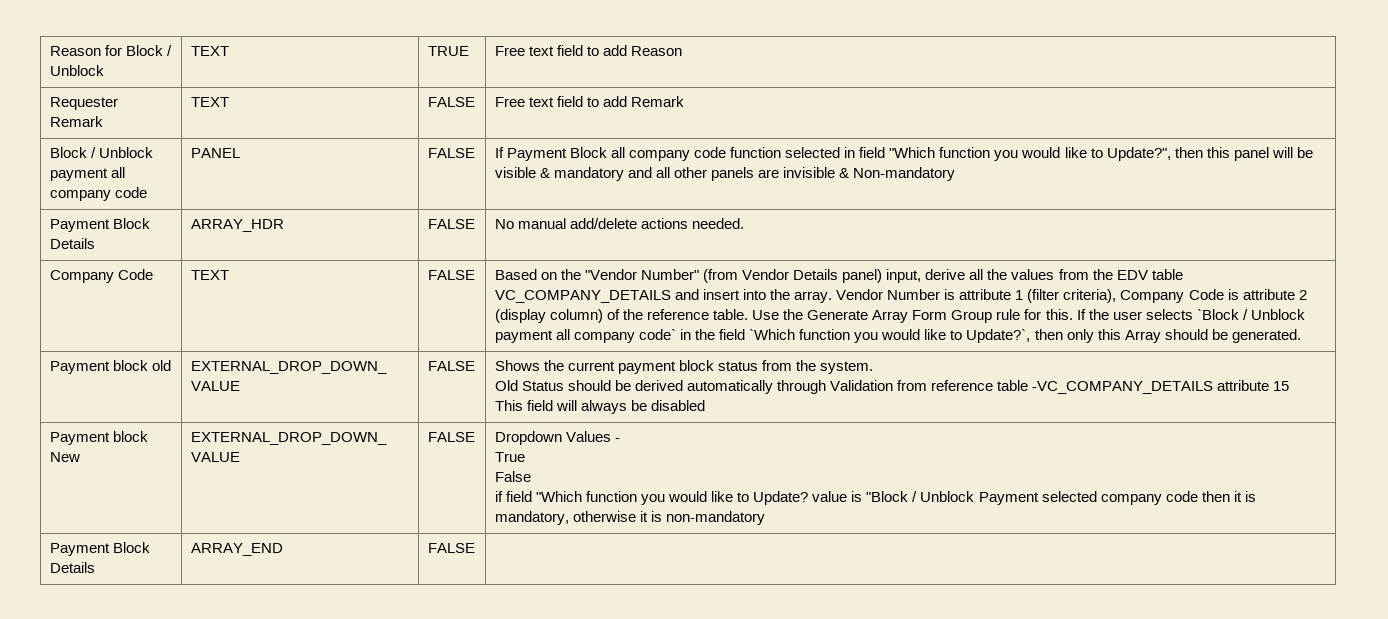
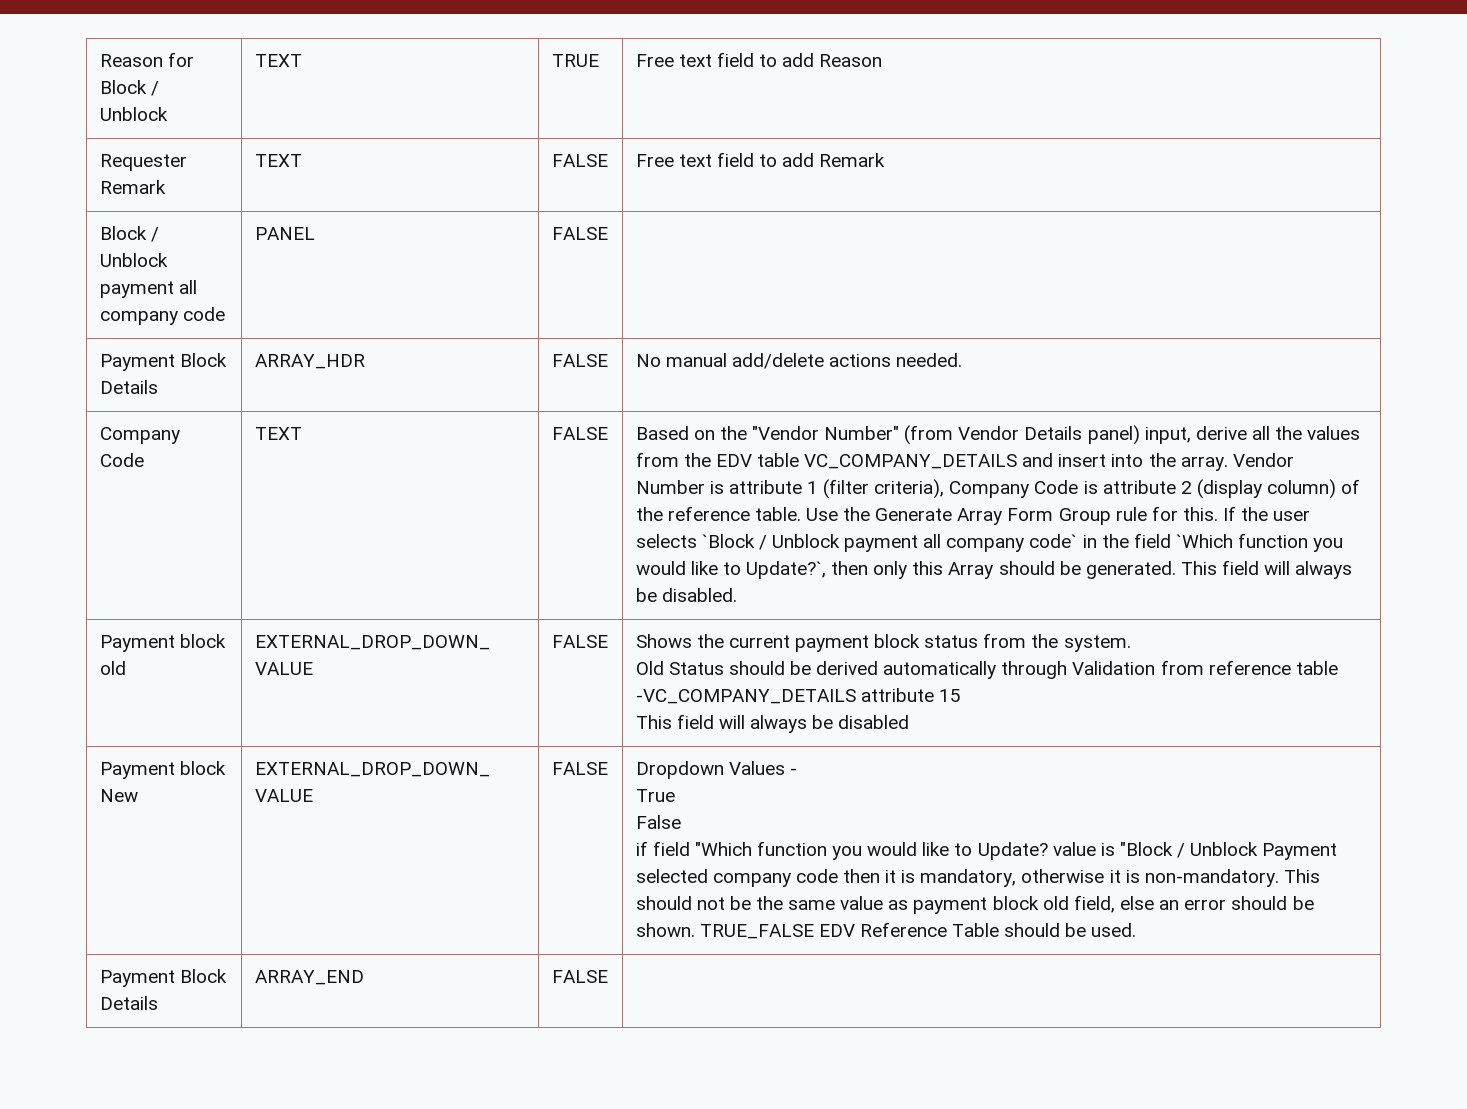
- If Payment Block all company code function selected in field "Which function you would like to Update?", then this panel will be visible & mandatory and all other panels are invisible & Non-mandatory
+ This field will always be disabled.
- if field "Which function you would like to Update? value is "Block / Unblock Payment selected company code then it is mandatory, otherwise it is non-mandatory
+ if field "Which function you would like to Update? value is "Block / Unblock Payment selected company code then it is mandatory, otherwise it is non-mandatory. This should not be the same value as payment block old field, else an error should be shown. TRUE_FALSE EDV Reference Table should be used.

